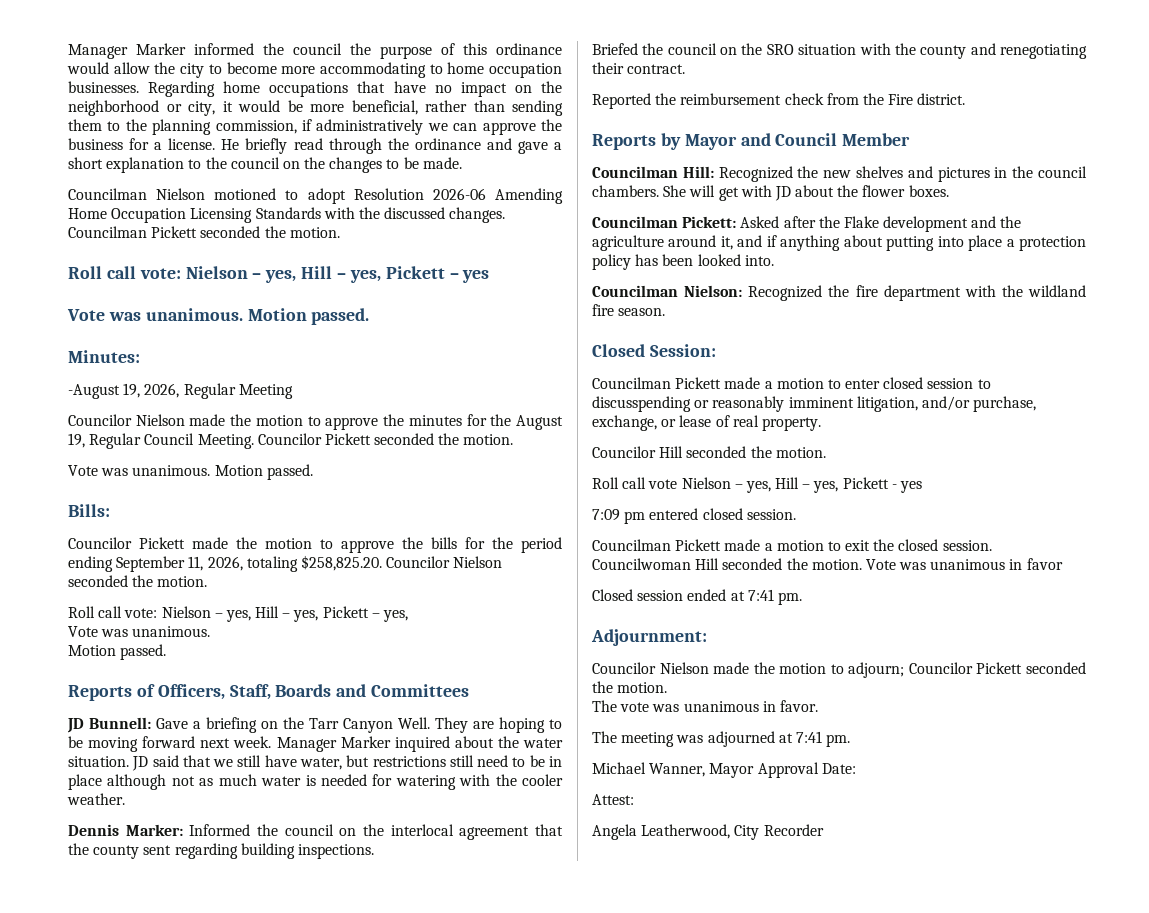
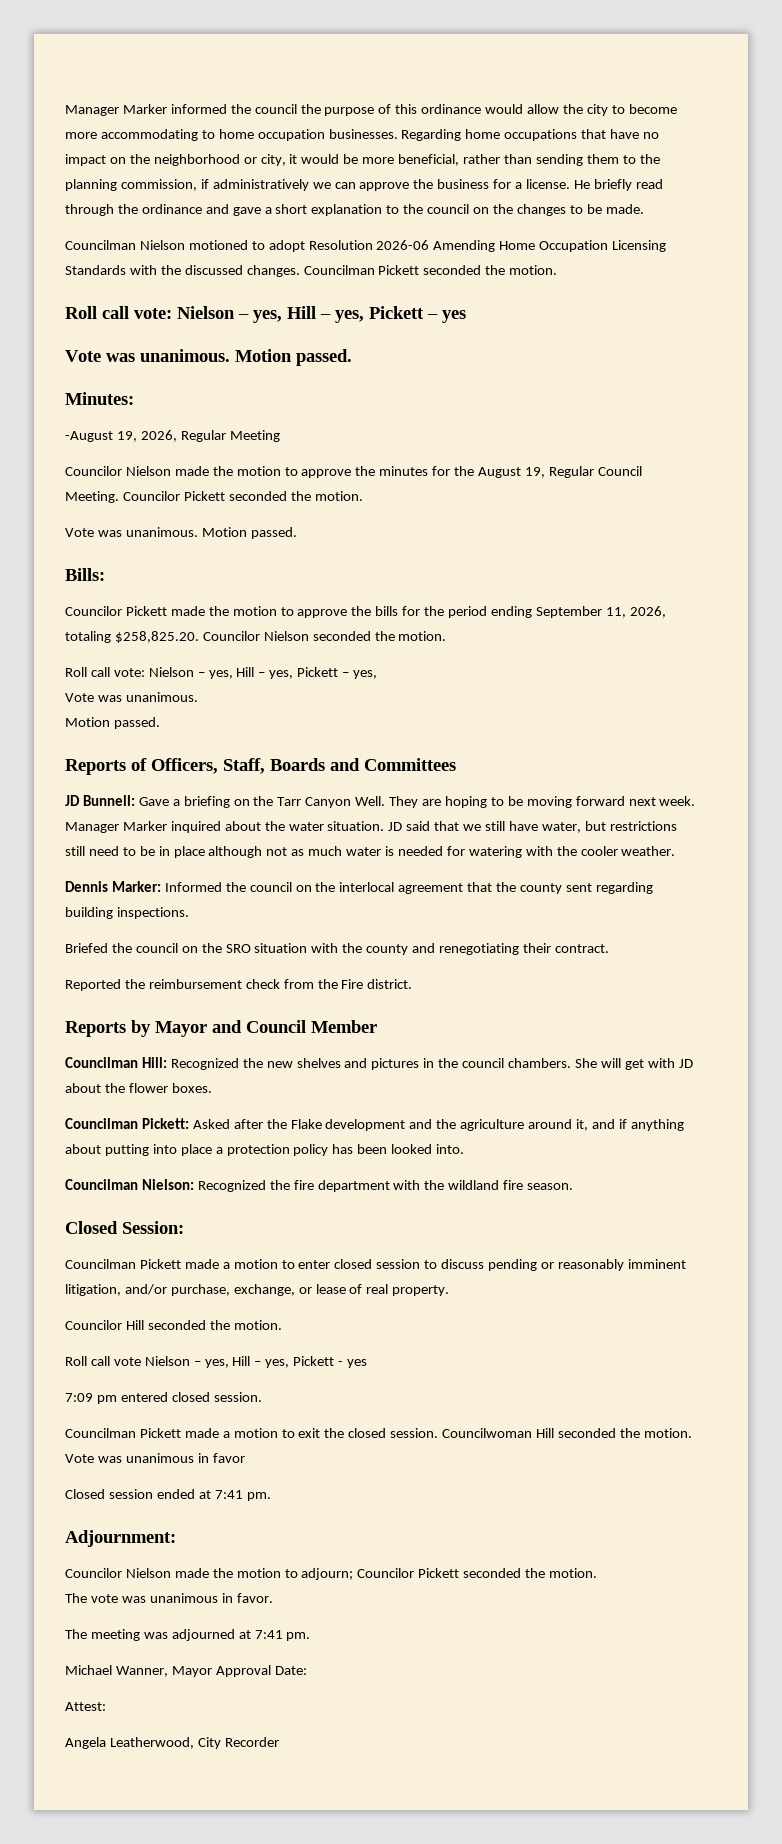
- Councilman Pickett made a motion to enter closed session to discusspending or reasonably imminent litigation, and/or purchase, exchange, or lease of real property.
+ Councilman Pickett made a motion to enter closed session to discuss pending or reasonably imminent litigation, and/or purchase, exchange, or lease of real property.

